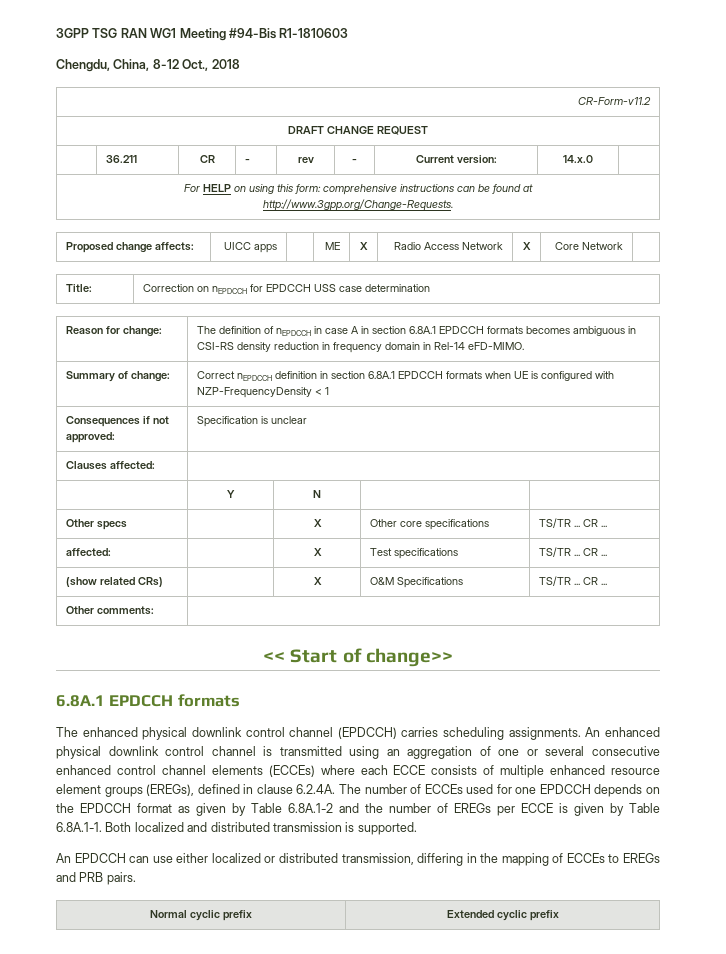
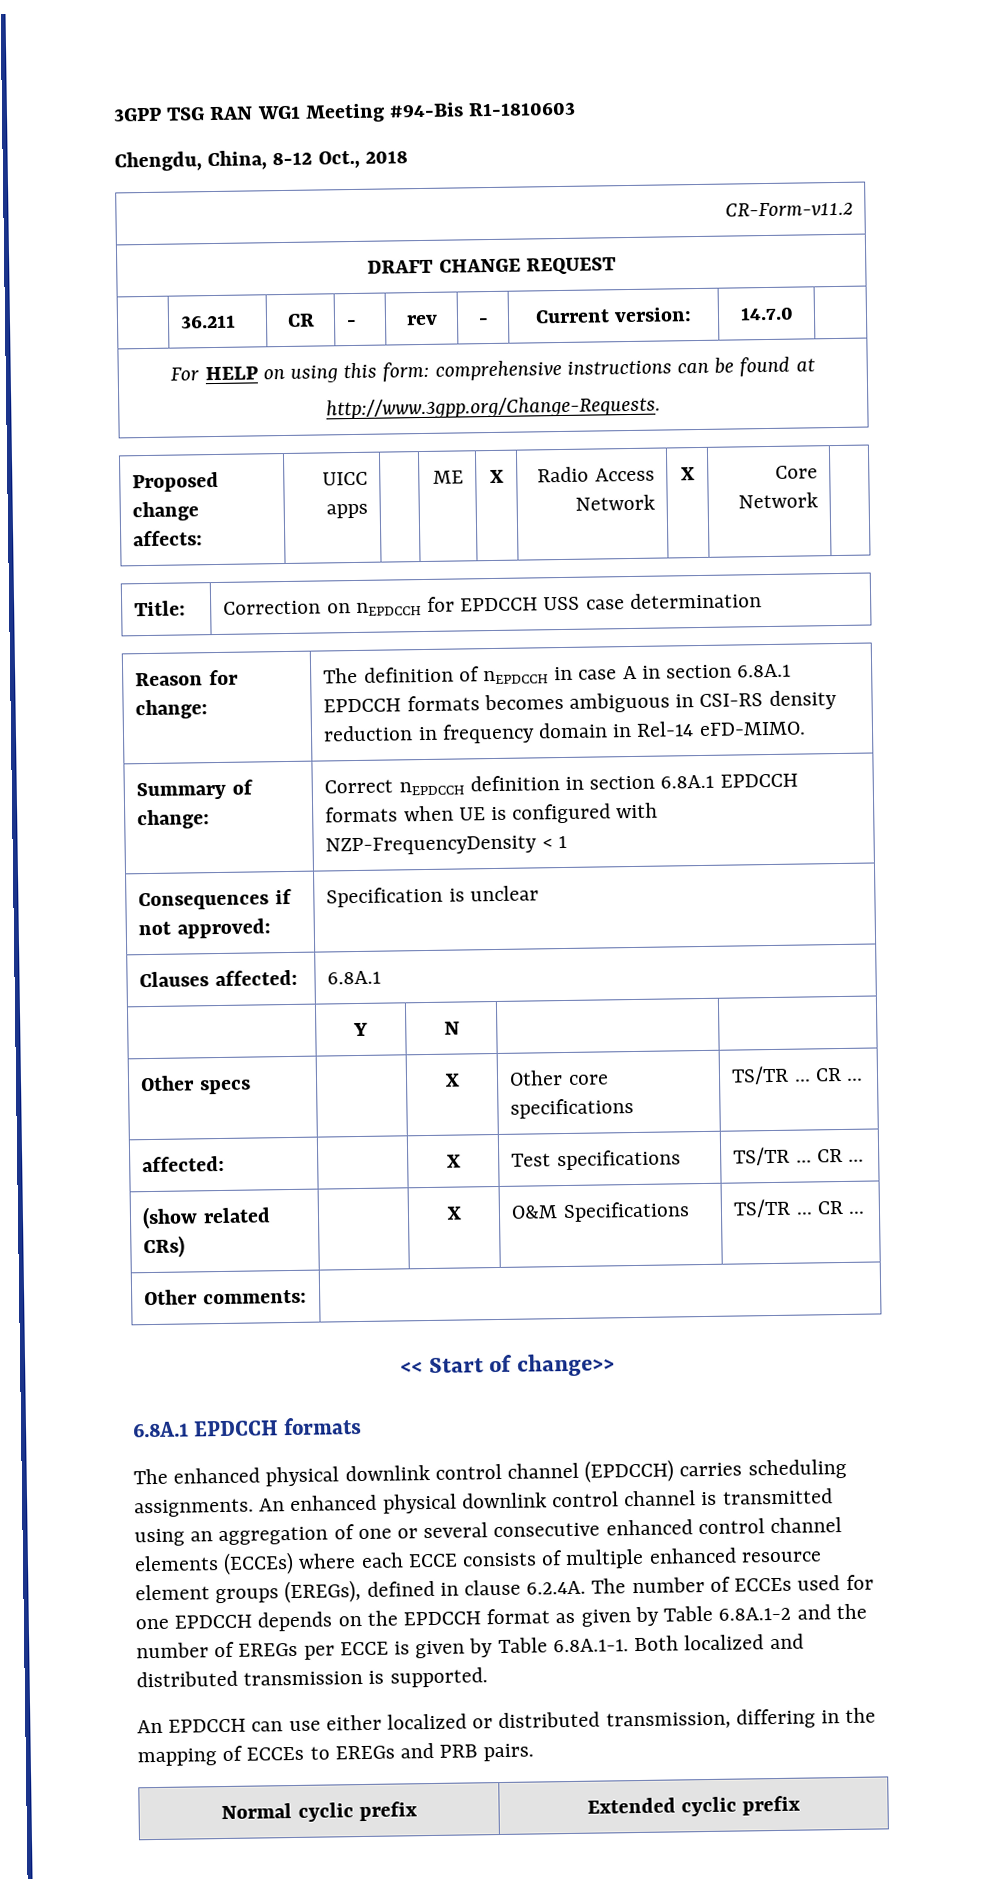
- | 36.211 | CR | - | rev | - | Current version: | 14.x.0 |
+ | 36.211 | CR | - | rev | - | Current version: | 14.7.0 |
- Clauses affected: |
+ Clauses affected: | 6.8A.1

